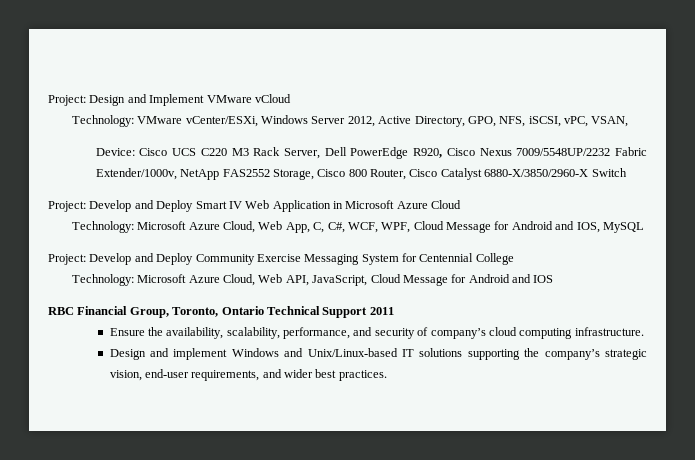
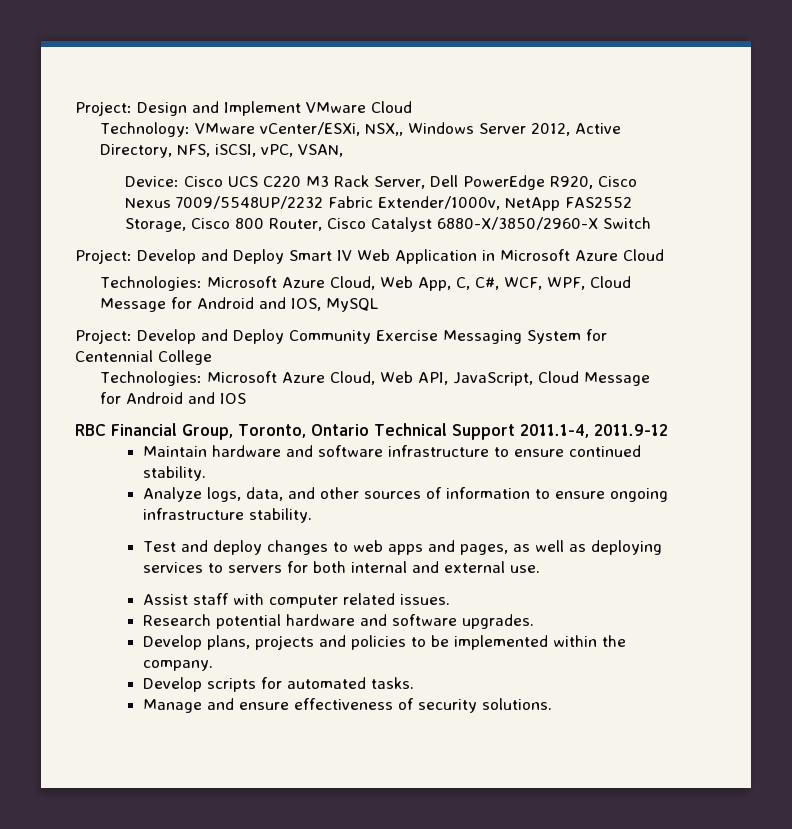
- Project: Design and Implement VMware vCloud
+ Project: Design and Implement VMware Cloud
- Technology: VMware vCenter/ESXi, Windows Server 2012, Active Directory, GPO, NFS, iSCSI, vPC, VSAN,
+ Technology: VMware vCenter/ESXi, NSX,, Windows Server 2012, Active Directory, NFS, iSCSI, vPC, VSAN,
- Technology: Microsoft Azure Cloud, Web App, C, C#, WCF, WPF, Cloud Message for Android and IOS, MySQL
+ Technologies: Microsoft Azure Cloud, Web App, C, C#, WCF, WPF, Cloud Message for Android and IOS, MySQL
- Technology: Microsoft Azure Cloud, Web API, JavaScript, Cloud Message for Android and IOS
+ Technologies: Microsoft Azure Cloud, Web API, JavaScript, Cloud Message for Android and IOS
- RBC Financial Group, Toronto, Ontario Technical Support 2011
- Ensure the availability, scalability, performance, and security of company’s cloud computing infrastructure.
- Design and implement Windows and Unix/Linux-based IT solutions supporting the company’s strategic vision, end-user requirements, and wider best practices.
+ RBC Financial Group, Toronto, Ontario Technical Support 2011.1-4, 2011.9-12
+ Maintain hardware and software infrastructure to ensure continued stability.
+ Analyze logs, data, and other sources of information to ensure ongoing infrastructure stability.
+ Test and deploy changes to web apps and pages, as well as deploying services to servers for both internal and external use.
+ Assist staff with computer related issues.
+ Research potential hardware and software upgrades.
+ Develop plans, projects and policies to be implemented within the company.
+ Develop scripts for automated tasks.
+ Manage and ensure effectiveness of security solutions.

